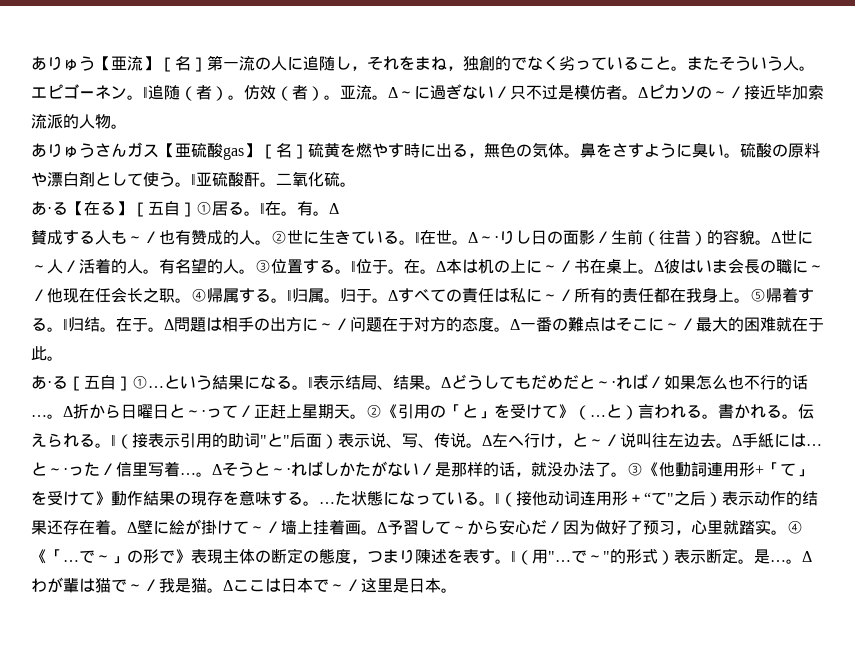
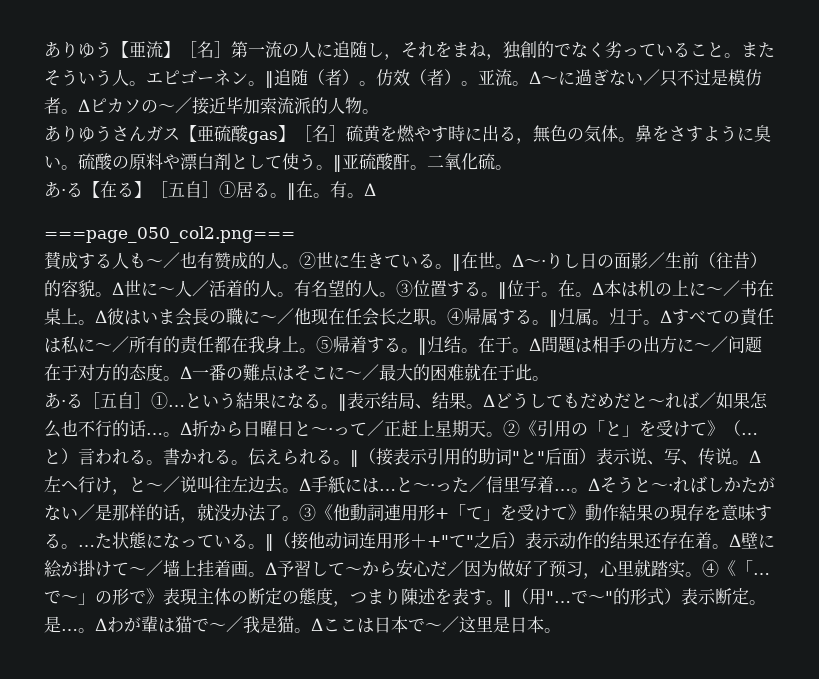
- ありゅう【亜流】［名］第一流の人に追随し，それをまね，独創的でなく劣っていること。
+ ありゆう【亜流】［名］第一流の人に追随し，それをまね，独創的でなく劣っていること。
- ありゅうさんガス【亜硫酸gas】［名］硫黄を燃やす時に出る，無色の気体。
+ ありゆうさんガス【亜硫酸gas】［名］硫黄を燃やす時に出る，無色の気体。
+ ===page_050_col2.png===
- Δどうしてもだめだと～·れば／如果怎么也不行的话…
+ Δどうしてもだめだと～れば／如果怎么也不行的话…
- ‖（接他动词连用形＋“て"之后）表示动作的结果还存在着。
+ ‖（接他动词连用形＋+"て"之后）表示动作的结果还存在着。

